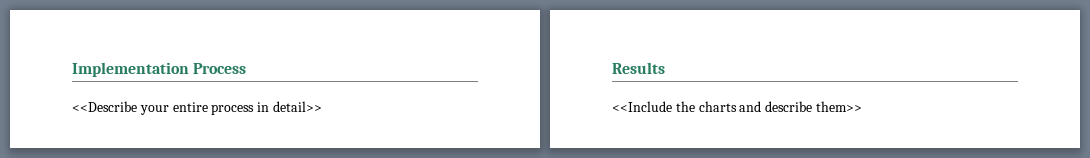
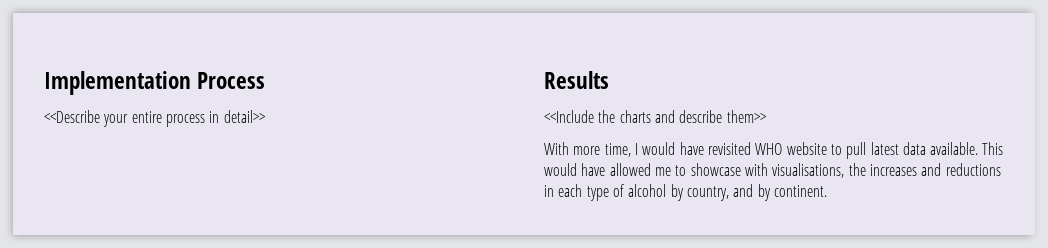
+ With more time, I would have revisited WHO website to pull latest data available. This would have allowed me to showcase with visualisations, the increases and reductions in each type of alcohol by country, and by continent.

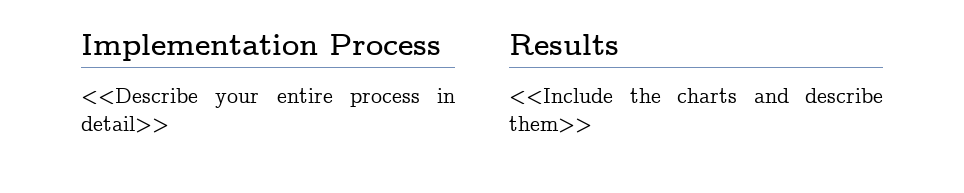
- With more time, I would have revisited WHO website to pull latest data available. This would have allowed me to showcase with visualisations, the increases and reductions in each type of alcohol by country, and by continent.

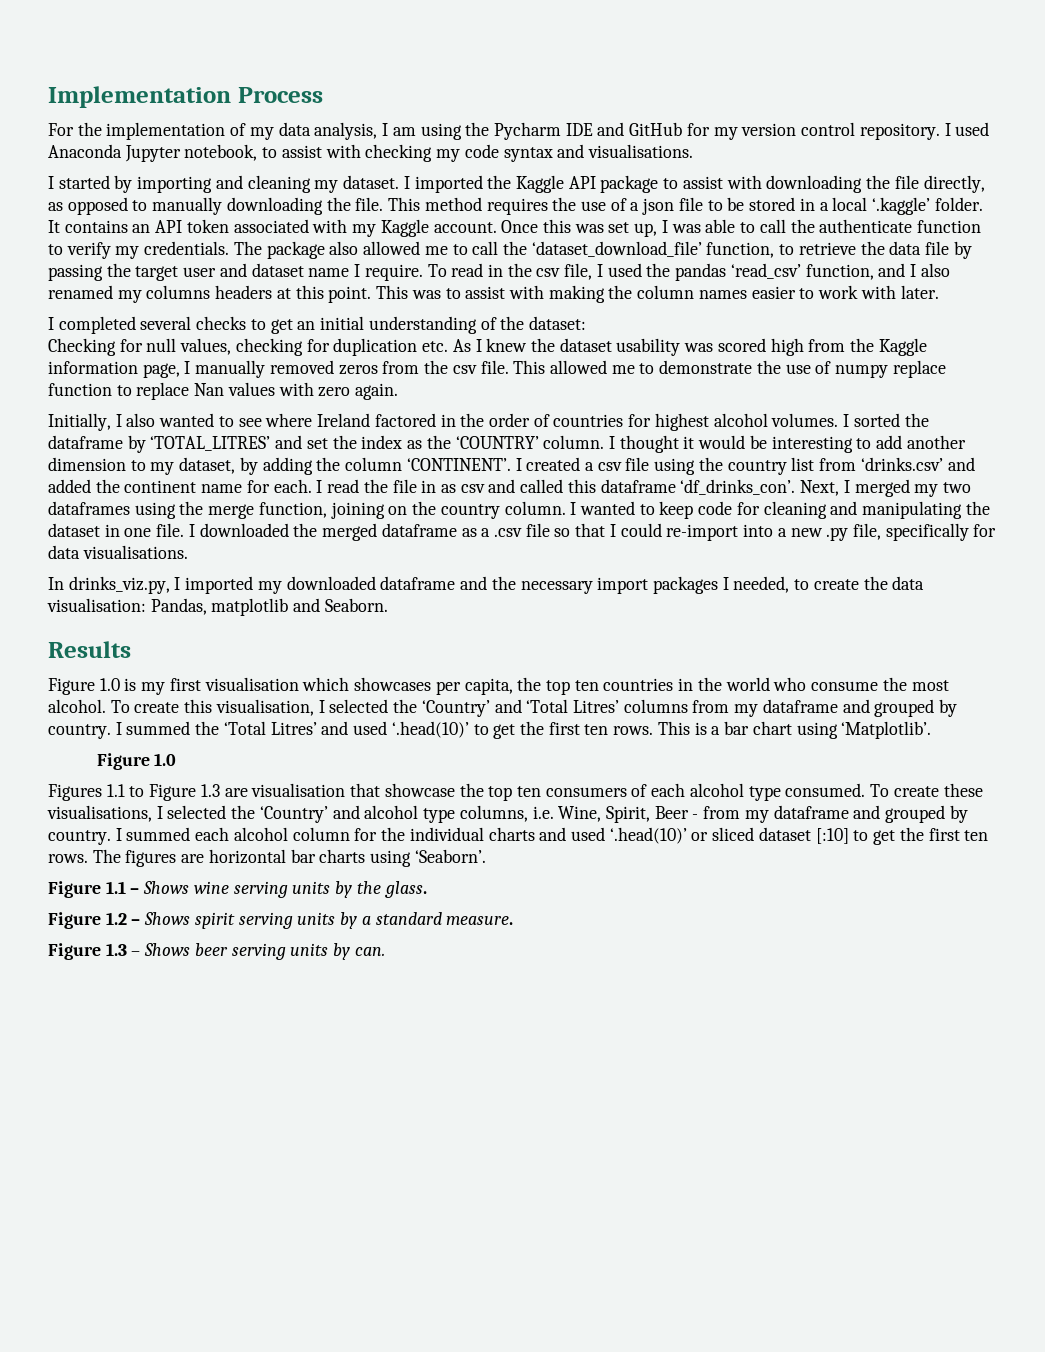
- <<Describe your entire process in detail>>
+ For the implementation of my data analysis, I am using the Pycharm IDE and GitHub for my version control repository. I used Anaconda Jupyter notebook, to assist with checking my code syntax and visualisations.
+ I started by importing and cleaning my dataset. I imported the Kaggle API package to assist with downloading the file directly, as opposed to manually downloading the file. This method requires the use of a json file to be stored in a local ‘.kaggle’ folder. It contains an API token associated with my Kaggle account. Once this was set up, I was able to call the authenticate function to verify my credentials. The package also allowed me to call the ‘dataset_download_file’ function, to retrieve the data file by passing the target user and dataset name I require. To read in the csv file, I used the pandas ‘read_csv’ function, and I also renamed my columns headers at this point. This was to assist with making the column names easier to work with later.
+ I completed several checks to get an initial understanding of the dataset:
+ Checking for null values, checking for duplication etc. As I knew the dataset usability was scored high from the Kaggle information page, I manually removed zeros from the csv file. This allowed me to demonstrate the use of numpy replace function to replace Nan values with zero again.
+ Initially, I also wanted to see where Ireland factored in the order of countries for highest alcohol volumes. I sorted the dataframe by ‘TOTAL_LITRES’ and set the index as the ‘COUNTRY’ column. I thought it would be interesting to add another dimension to my dataset, by adding the column ‘CONTINENT’. I created a csv file using the country list from ‘drinks.csv’ and added the continent name for each. I read the file in as csv and called this dataframe ‘df_drinks_con’. Next, I merged my two dataframes using the merge function, joining on the country column. I wanted to keep code for cleaning and manipulating the dataset in one file. I downloaded the merged dataframe as a .csv file so that I could re-import into a new .py file, specifically for data visualisations.
+ In drinks_viz.py, I imported my downloaded dataframe and the necessary import packages I needed, to create the data visualisation: Pandas, matplotlib and Seaborn.
  Results
- <<Include the charts and describe them>>
+ Figure 1.0 is my first visualisation which showcases per capita, the top ten countries in the world who consume the most alcohol. To create this visualisation, I selected the ‘Country’ and ‘Total Litres’ columns from my dataframe and grouped by country. I summed the ‘Total Litres’ and used ‘.head(10)’ to get the first ten rows. This is a bar chart using ‘Matplotlib’.
+ Figure 1.0
+ Figures 1.1 to Figure 1.3 are visualisation that showcase the top ten consumers of each alcohol type consumed. To create these visualisations, I selected the ‘Country’ and alcohol type columns, i.e. Wine, Spirit, Beer - from my dataframe and grouped by country. I summed each alcohol column for the individual charts and used ‘.head(10)’ or sliced dataset [:10] to get the first ten rows. The figures are horizontal bar charts using ‘Seaborn’.
+ Figure 1.1 – Shows wine serving units by the glass.
+ Figure 1.2 – Shows spirit serving units by a standard measure.
+ Figure 1.3 – Shows beer serving units by can.

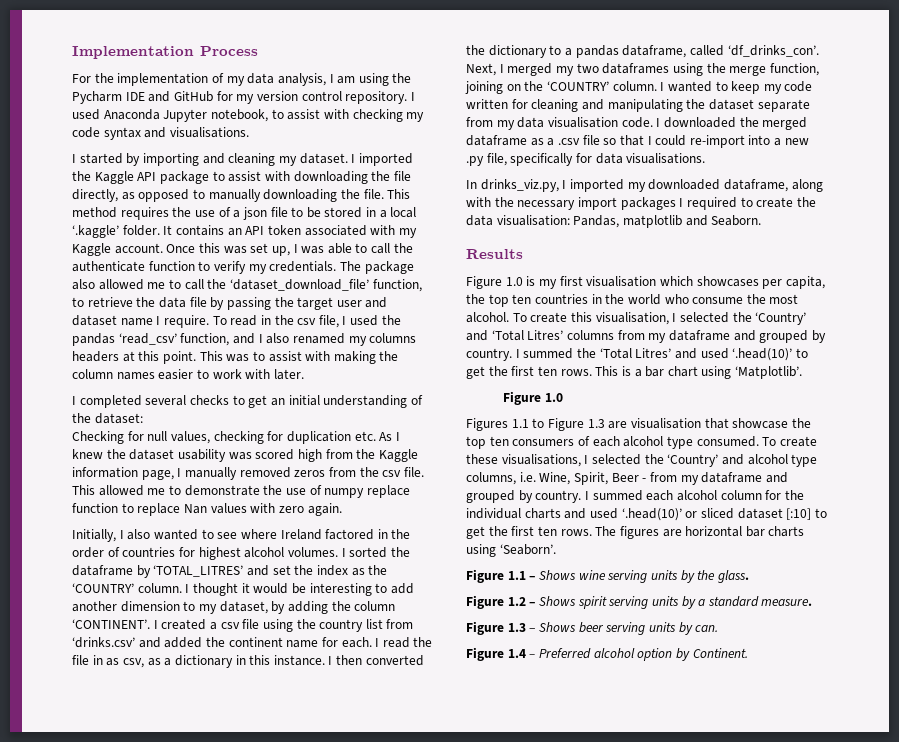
- I read the file in as csv and called this dataframe ‘df_drinks_con’.
+ I read the file in as csv, as a dictionary in this instance. I then converted the dictionary to a pandas dataframe, called ‘df_drinks_con’.
- Next, I merged my two dataframes using the merge function, joining on the country column.
+ Next, I merged my two dataframes using the merge function, joining on the ‘COUNTRY’ column.
- I wanted to keep code for cleaning and manipulating the dataset in one file.
+ I wanted to keep my code written for cleaning and manipulating the dataset separate from my data visualisation code.
- In drinks_viz.py, I imported my downloaded dataframe and the necessary import packages I needed, to create the data visualisation: Pandas, matplotlib and Seaborn.
+ In drinks_viz.py, I imported my downloaded dataframe, along with the necessary import packages I required to create the data visualisation: Pandas, matplotlib and Seaborn.
+ Figure 1.4 – Preferred alcohol option by Continent.

